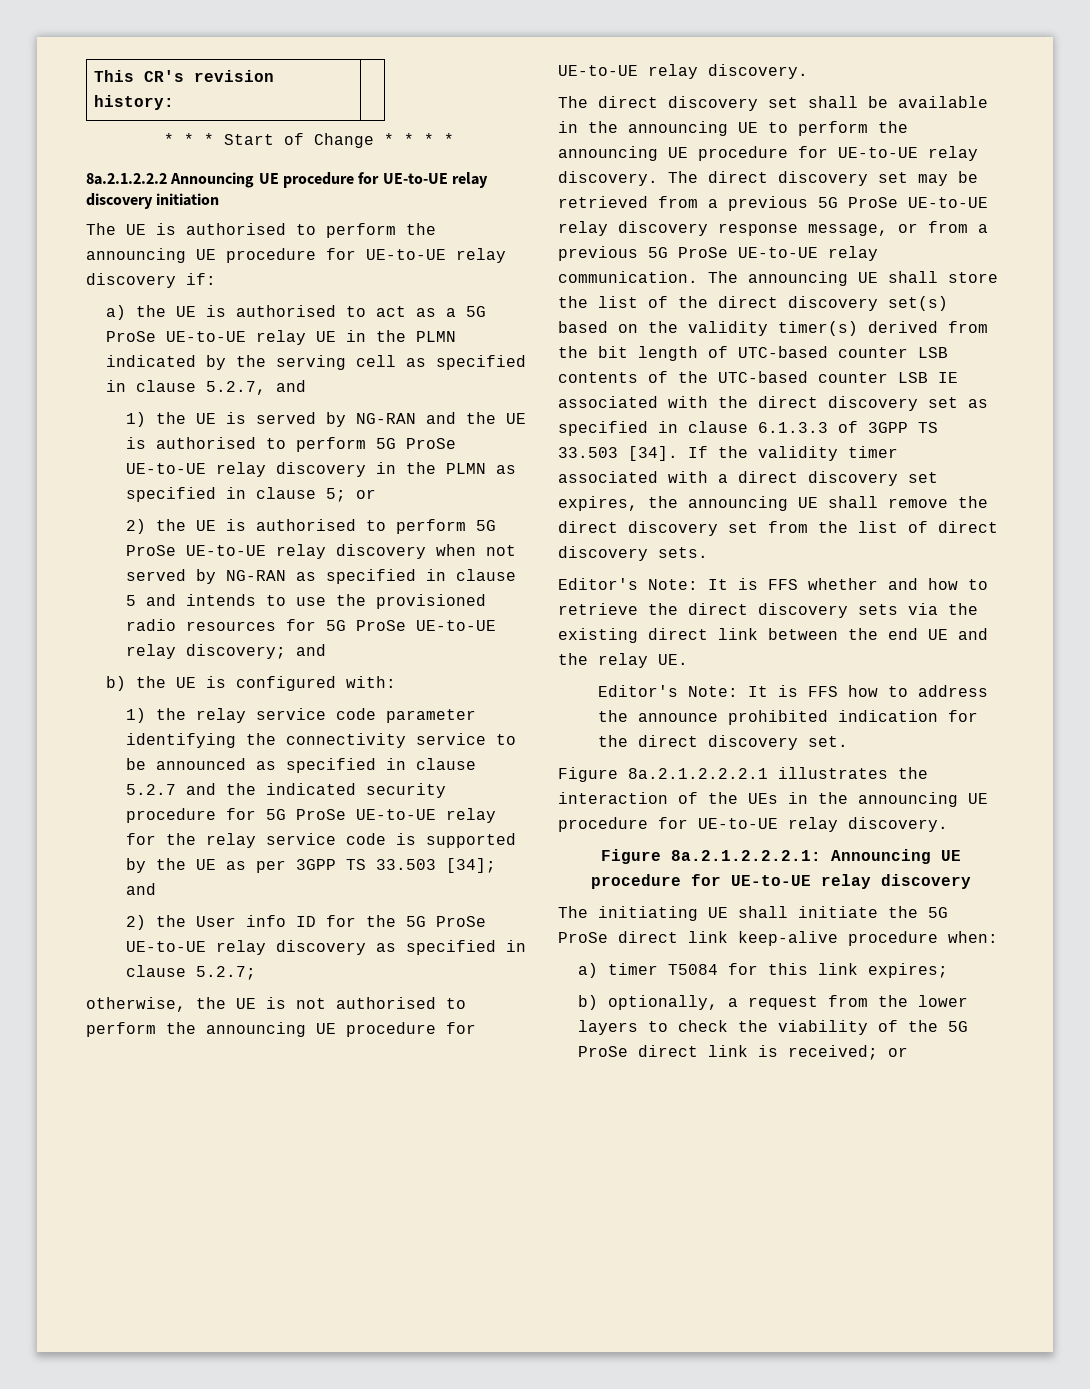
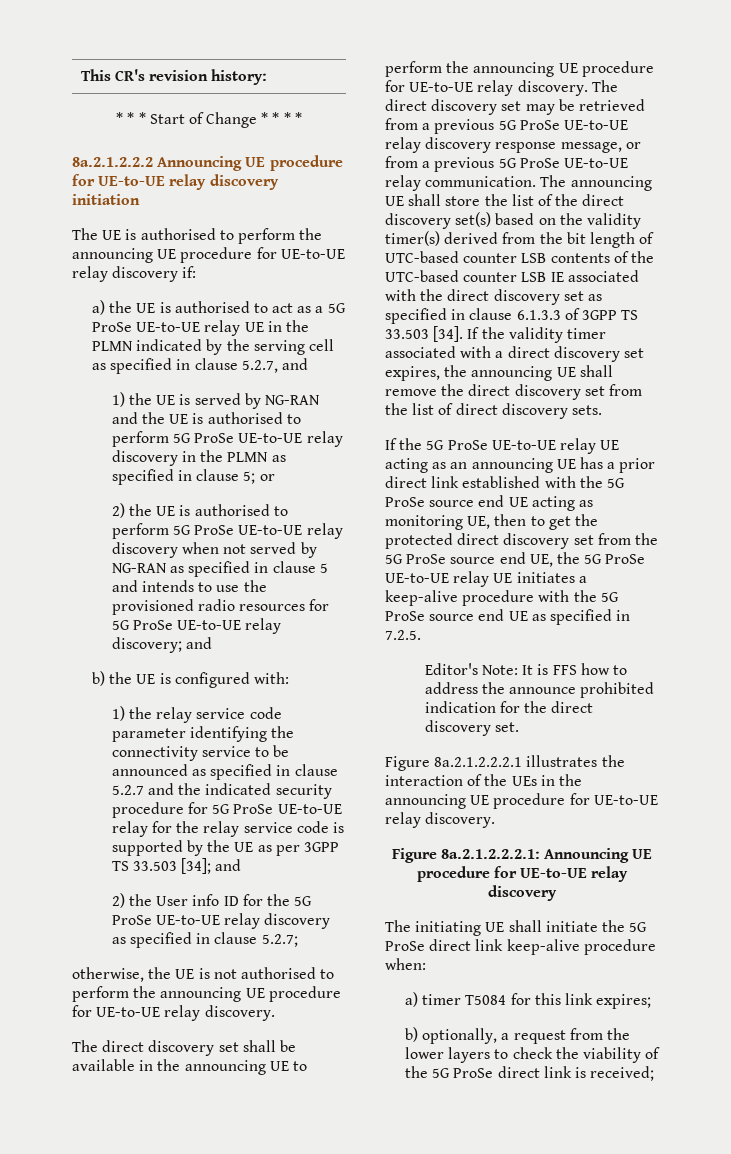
- Editor's Note: It is FFS whether and how to retrieve the direct discovery sets via the existing direct link between the end UE and the relay UE.
+ If the 5G ProSe UE-to-UE relay UE acting as an announcing UE has a prior direct link established with the 5G ProSe source end UE acting as monitoring UE, then to get the protected direct discovery set from the 5G ProSe source end UE, the 5G ProSe UE-to-UE relay UE initiates a keep-alive procedure with the 5G ProSe source end UE as specified in 7.2.5.
- b) optionally, a request from the lower layers to check the viability of the 5G ProSe direct link is received; or
+ b) optionally, a request from the lower layers to check the viability of the 5G ProSe direct link is received;

